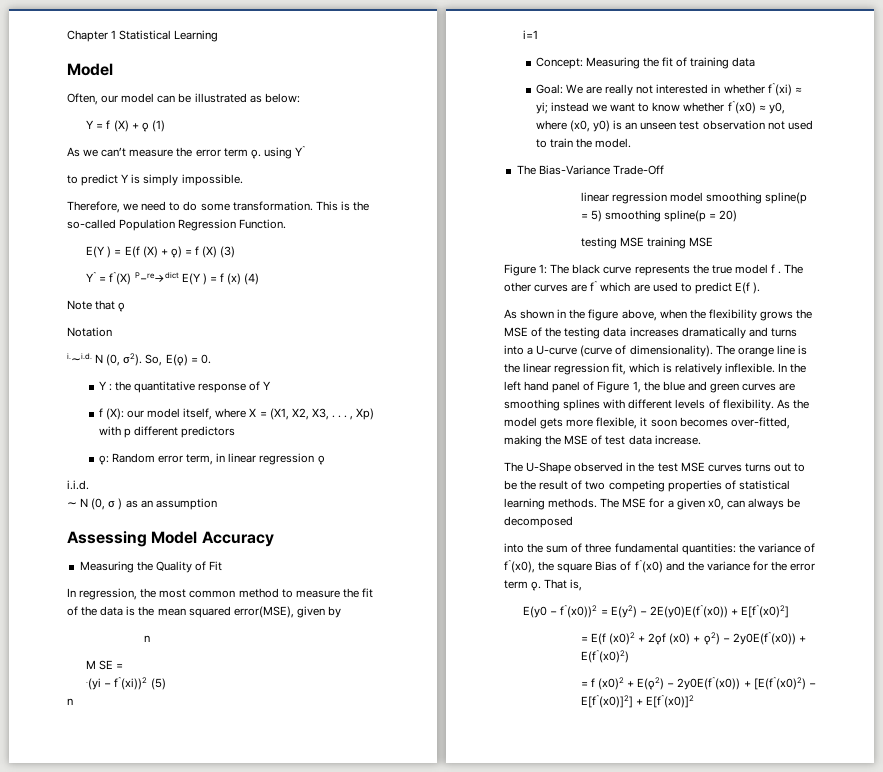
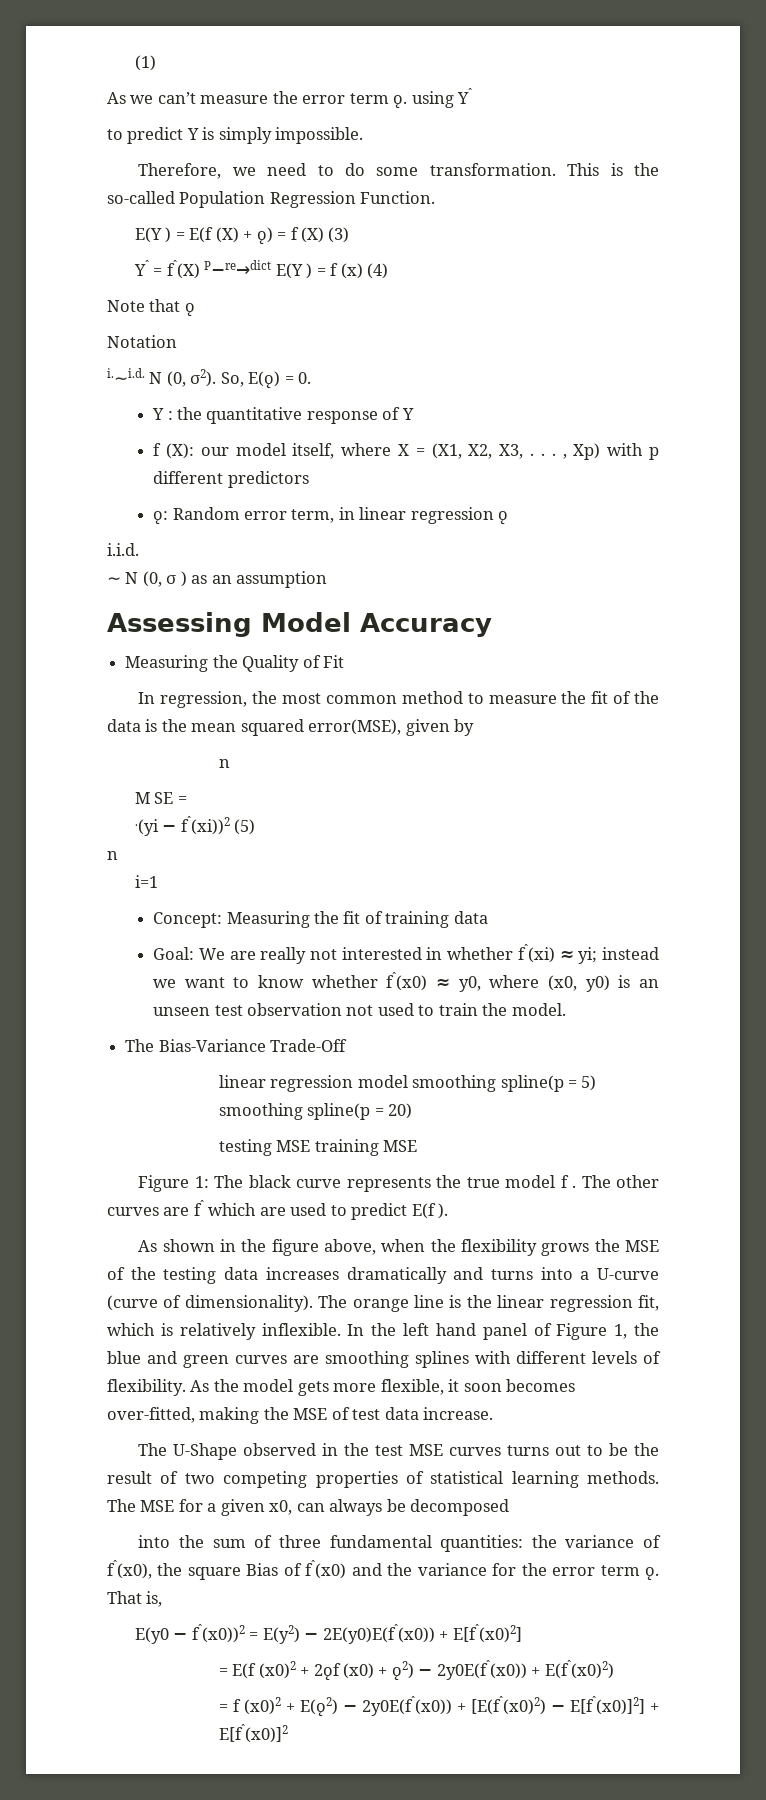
- Chapter 1 Statistical Learning
- Model
- Often, our model can be illustrated as below:
- Y = f (X) + ǫ (1)
+ (1)

